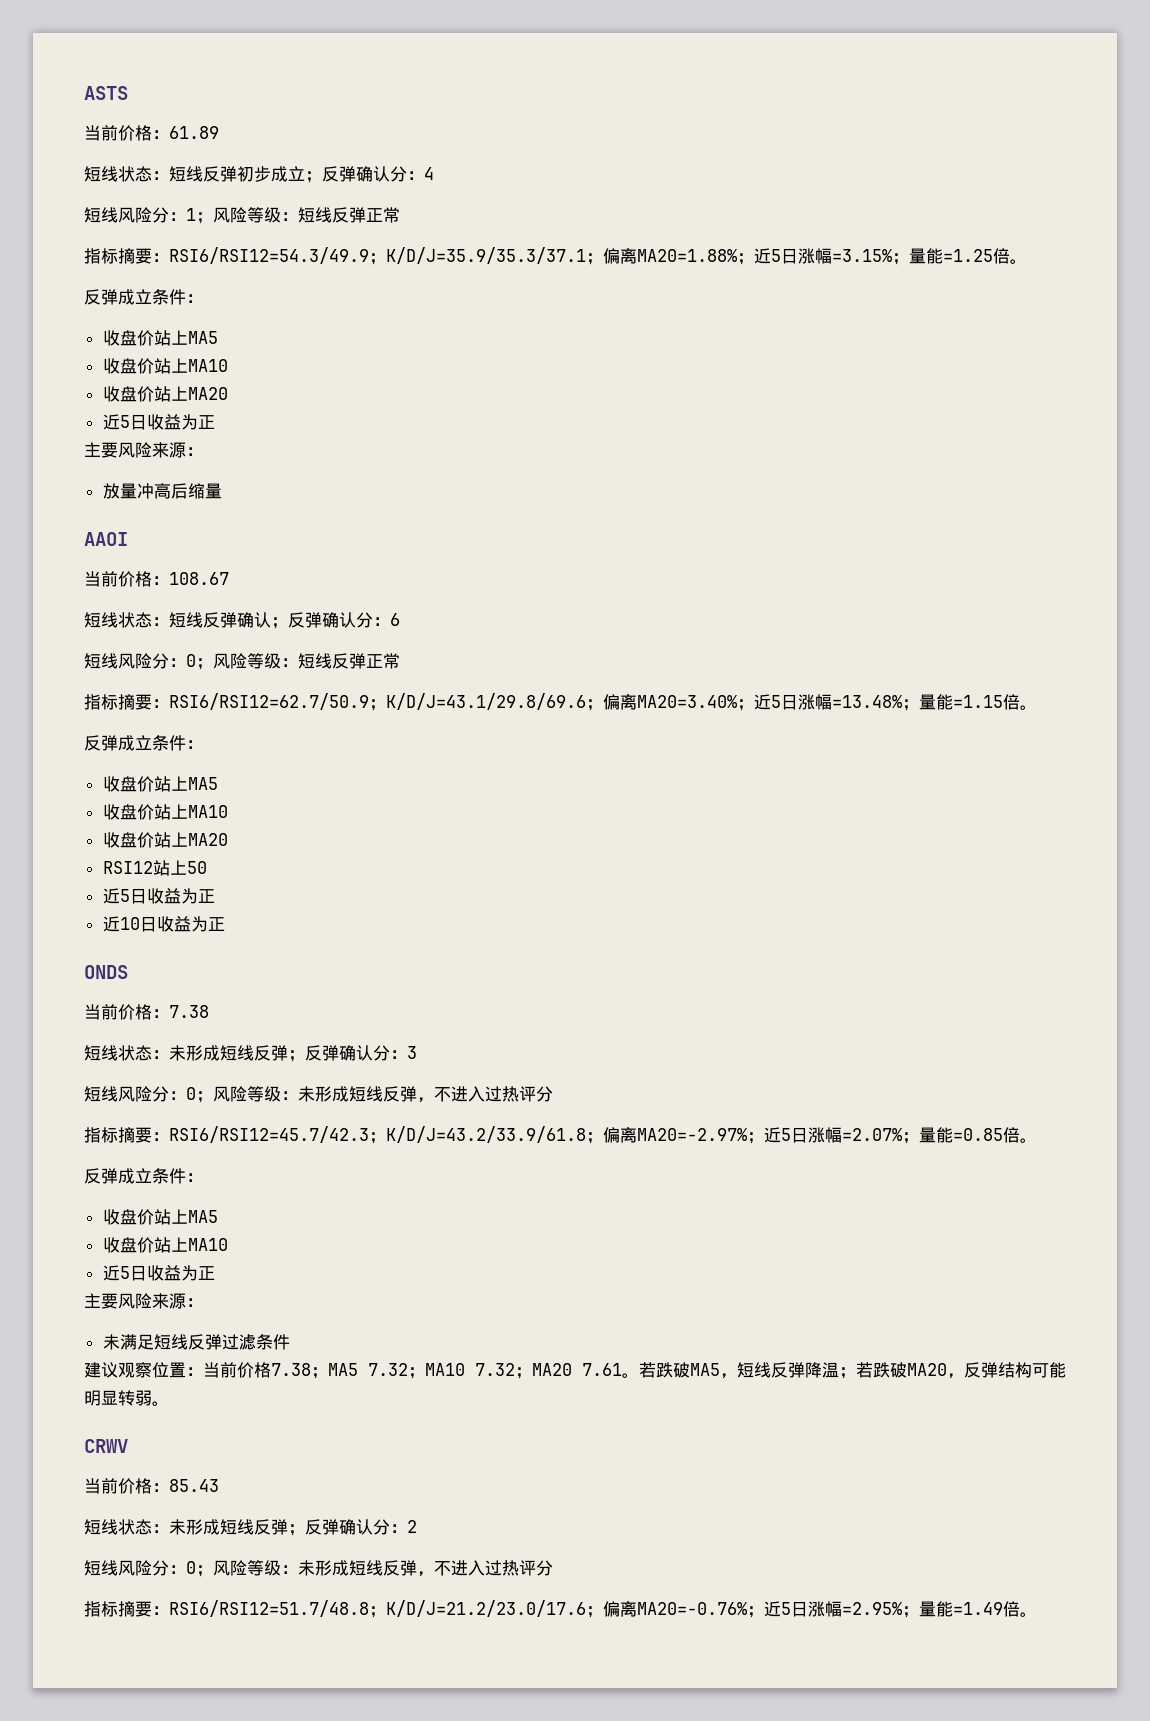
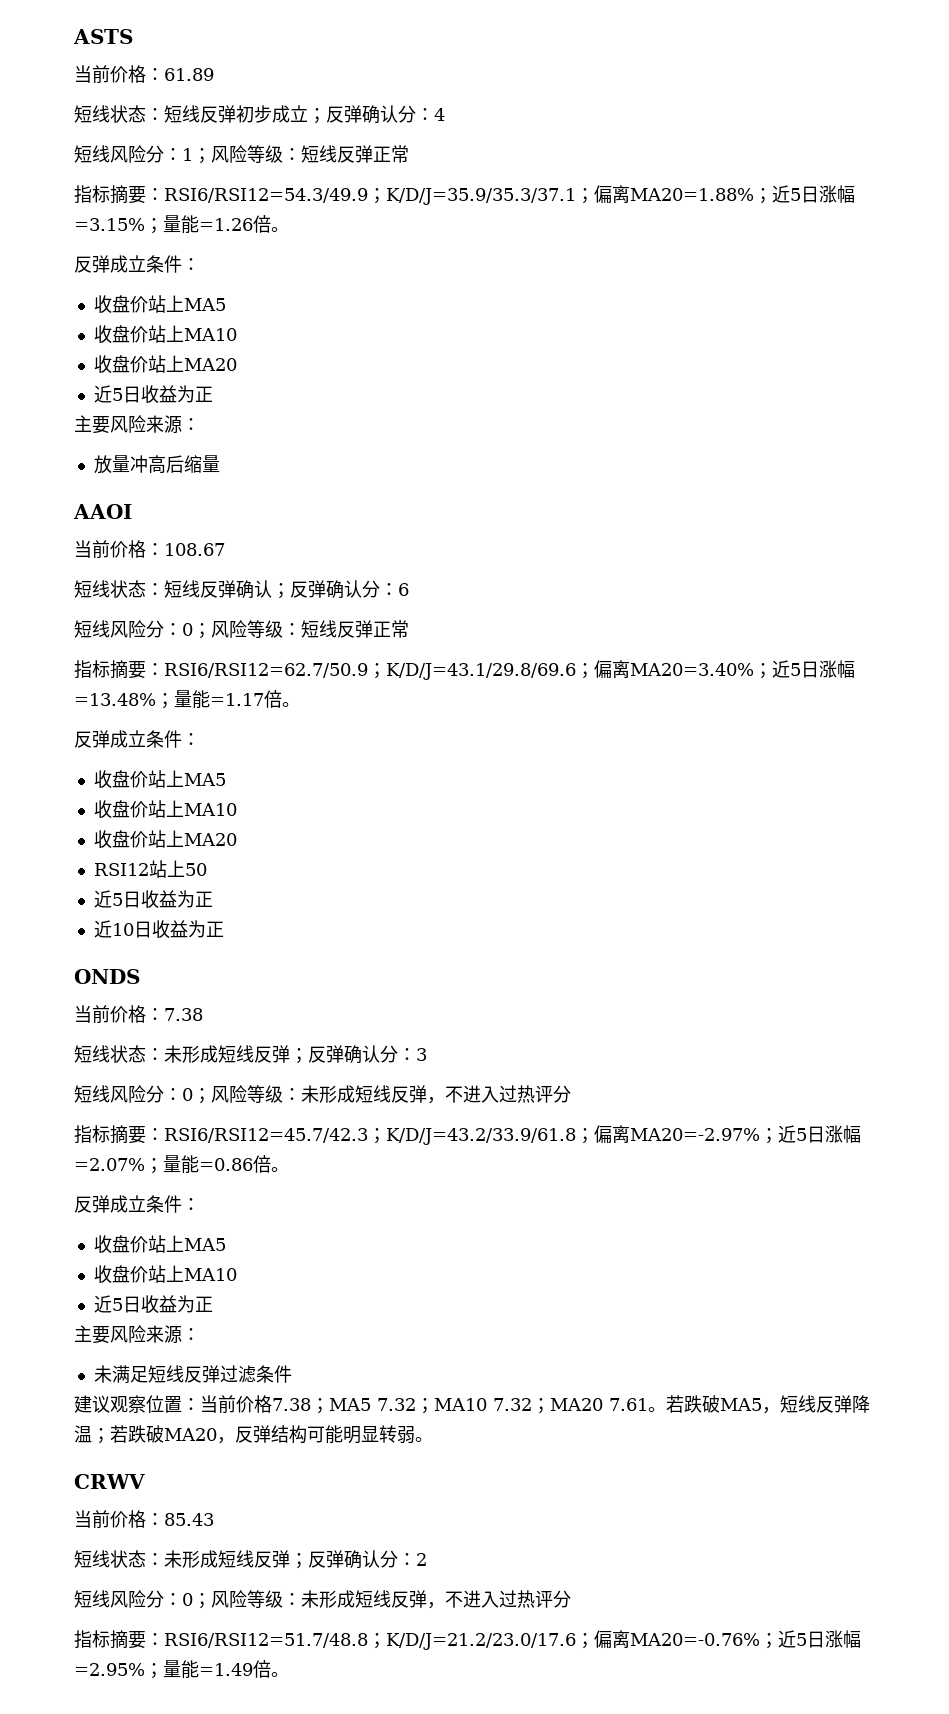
- 指标摘要：RSI6/RSI12=54.3/49.9；K/D/J=35.9/35.3/37.1；偏离MA20=1.88%；近5日涨幅=3.15%；量能=1.25倍。
+ 指标摘要：RSI6/RSI12=54.3/49.9；K/D/J=35.9/35.3/37.1；偏离MA20=1.88%；近5日涨幅=3.15%；量能=1.26倍。
- 指标摘要：RSI6/RSI12=62.7/50.9；K/D/J=43.1/29.8/69.6；偏离MA20=3.40%；近5日涨幅=13.48%；量能=1.15倍。
+ 指标摘要：RSI6/RSI12=62.7/50.9；K/D/J=43.1/29.8/69.6；偏离MA20=3.40%；近5日涨幅=13.48%；量能=1.17倍。
- 指标摘要：RSI6/RSI12=45.7/42.3；K/D/J=43.2/33.9/61.8；偏离MA20=-2.97%；近5日涨幅=2.07%；量能=0.85倍。
+ 指标摘要：RSI6/RSI12=45.7/42.3；K/D/J=43.2/33.9/61.8；偏离MA20=-2.97%；近5日涨幅=2.07%；量能=0.86倍。

